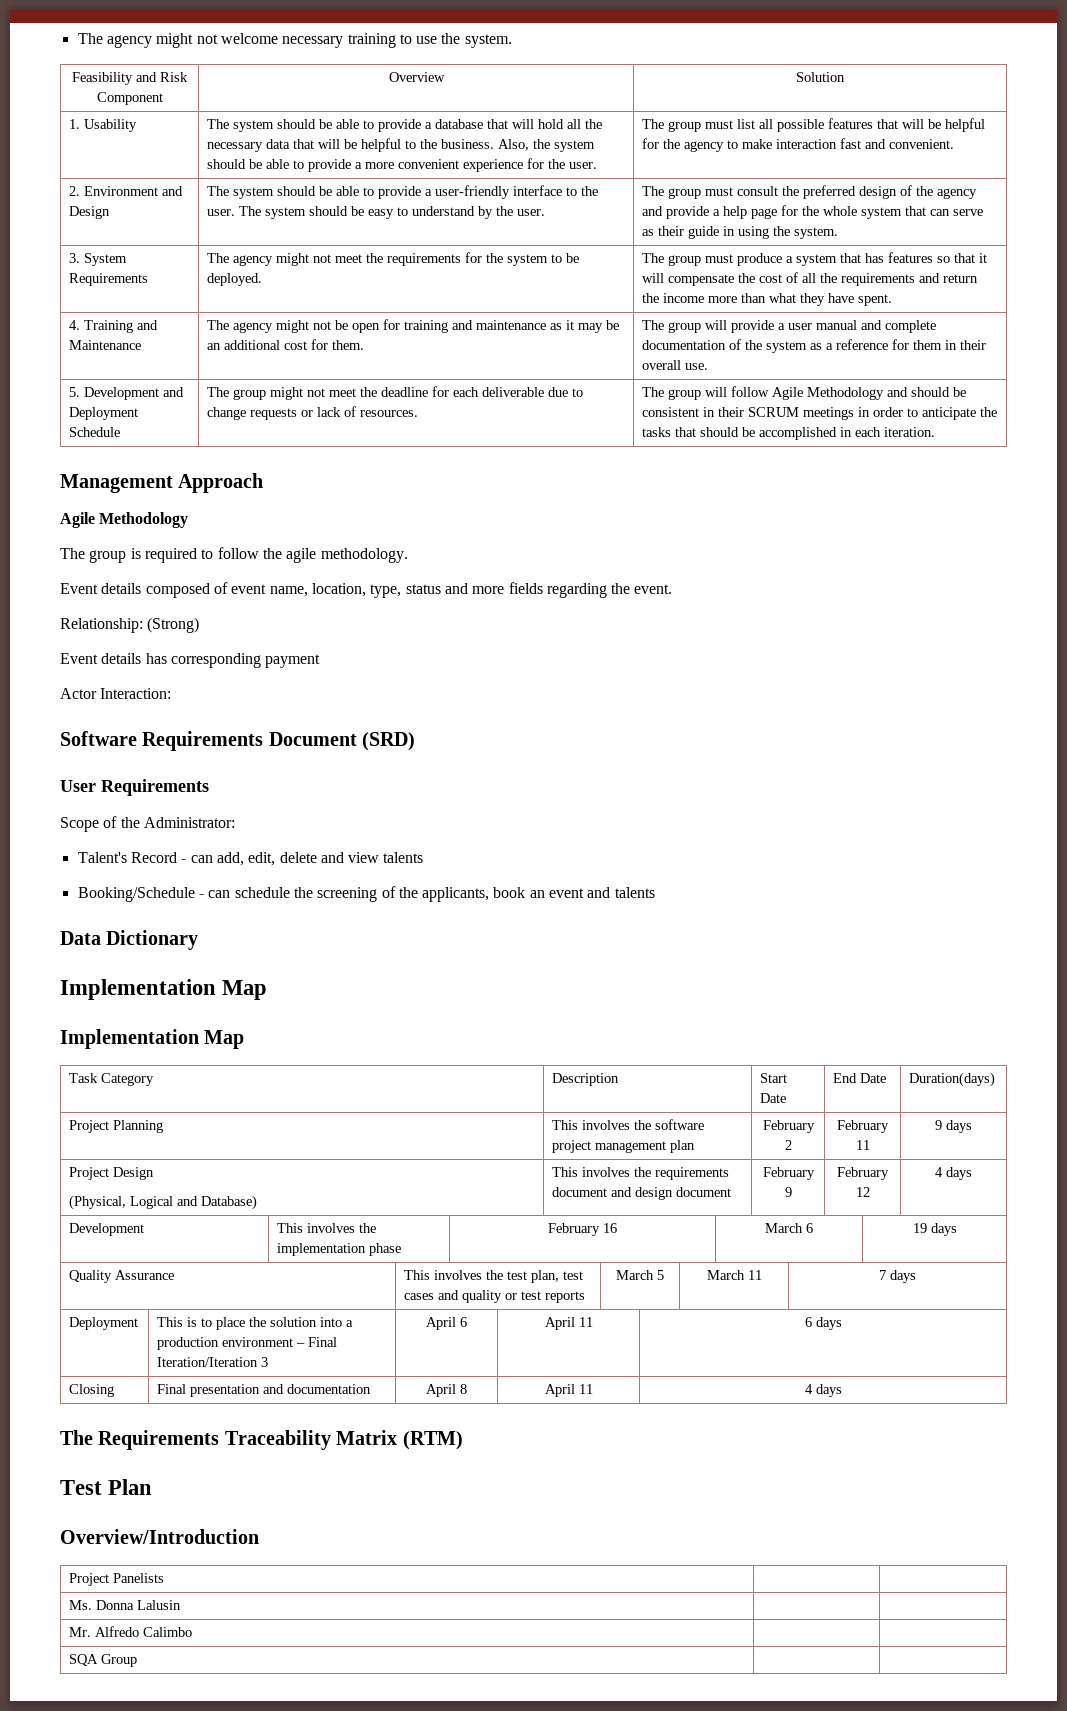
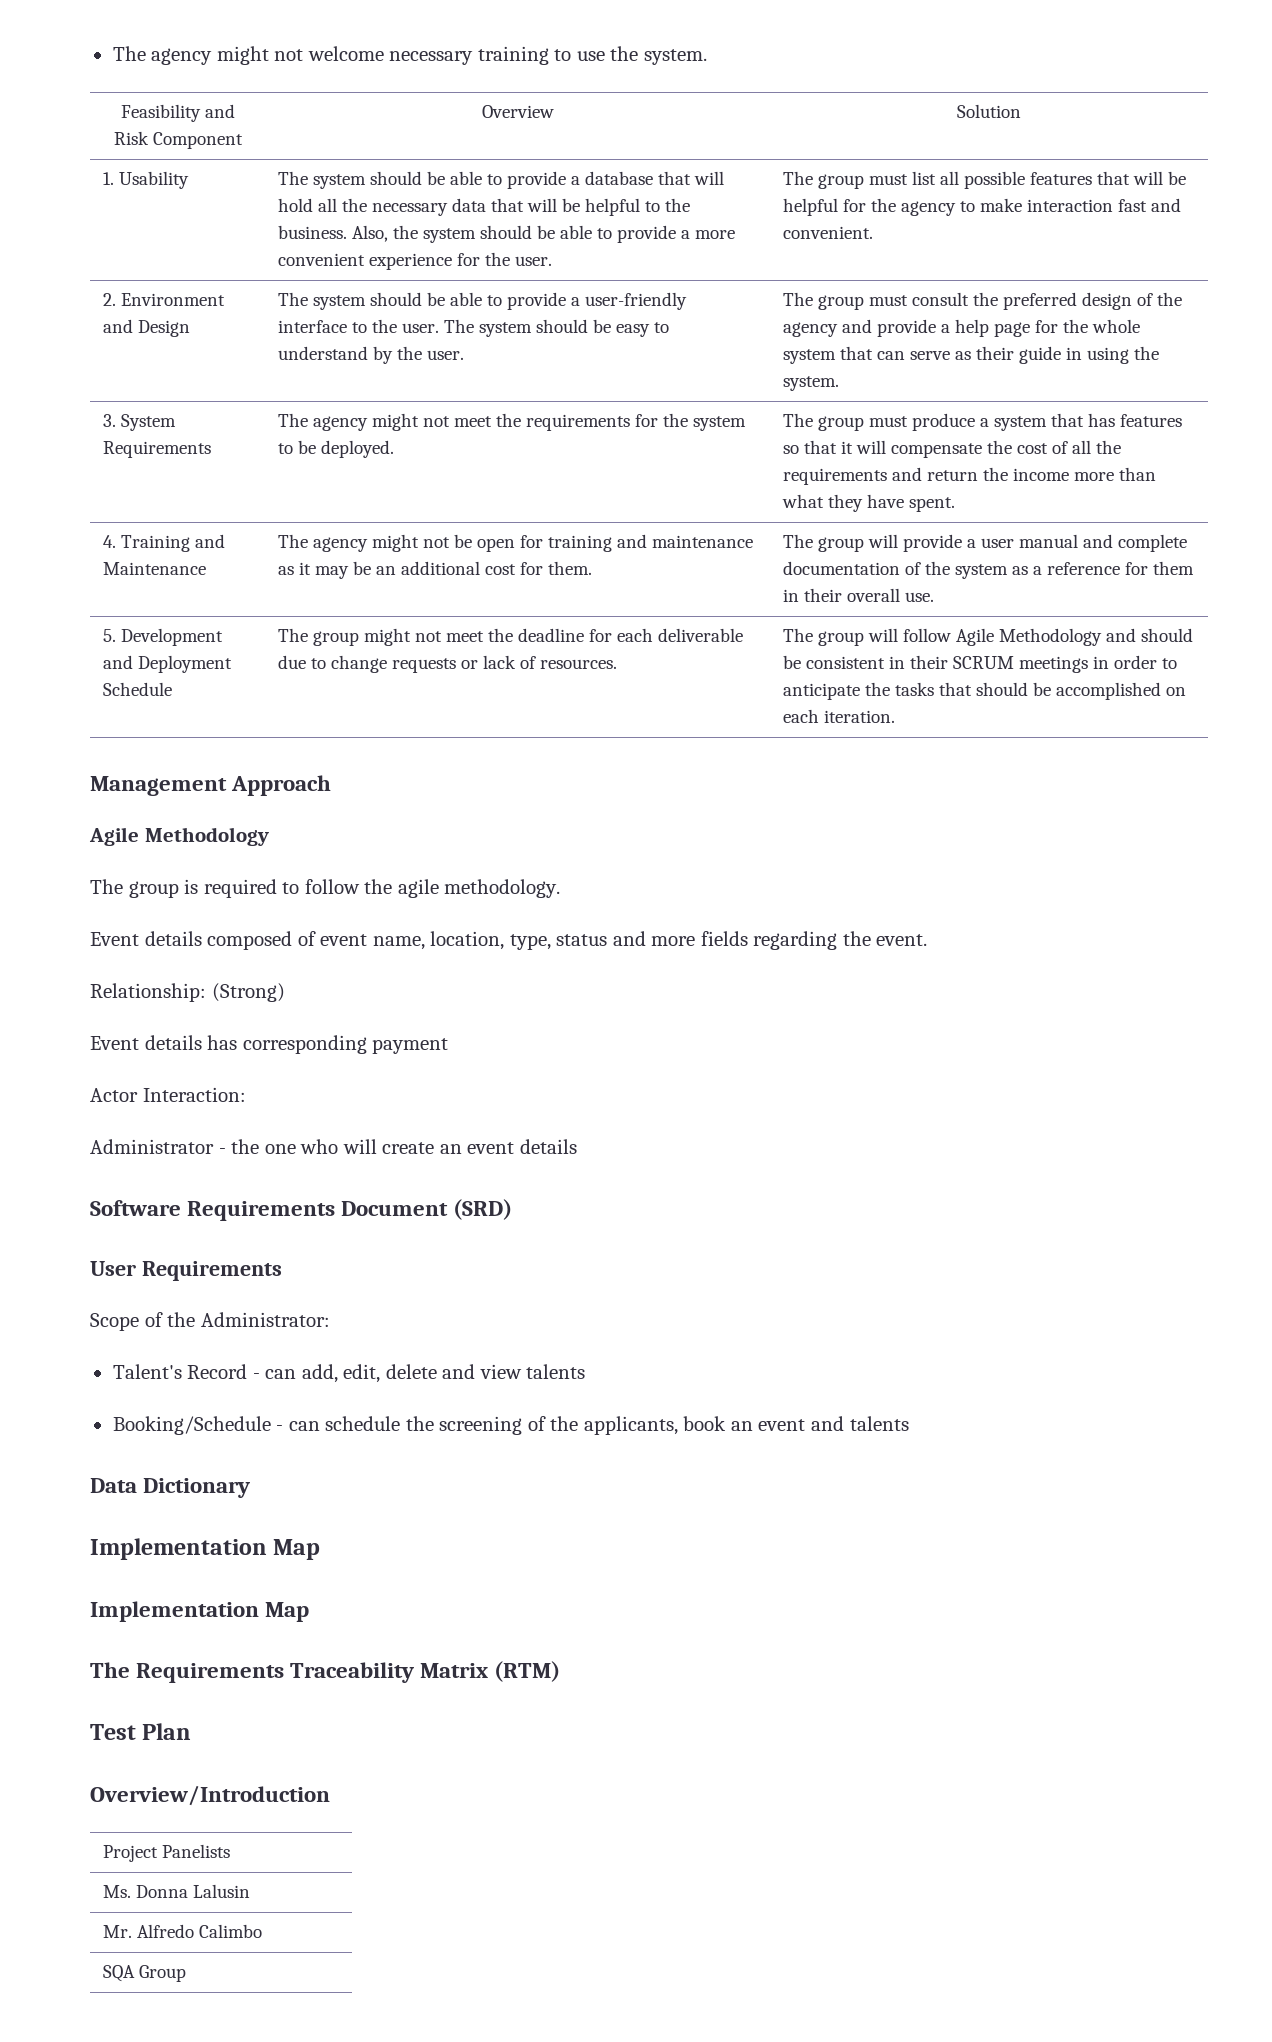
- The group will follow Agile Methodology and should be consistent in their SCRUM meetings in order to anticipate the tasks that should be accomplished in each iteration.
+ The group will follow Agile Methodology and should be consistent in their SCRUM meetings in order to anticipate the tasks that should be accomplished on each iteration.
+ Administrator - the one who will create an event details
- Task Category | Description | Start Date | End Date | Duration(days)
- Project Planning | This involves the software project management plan | February 2 | February 11 | 9 days
- Project Design
- (Physical, Logical and Database) | This involves the requirements document and design document | February 9 | February 12 | 4 days
- Development | This involves the implementation phase | February 16 | March 6 | 19 days
- Quality Assurance | This involves the test plan, test cases and quality or test reports | March 5 | March 11 | 7 days
- Deployment | This is to place the solution into a production environment – Final Iteration/Iteration 3 | April 6 | April 11 | 6 days
- Closing | Final presentation and documentation | April 8 | April 11 | 4 days

